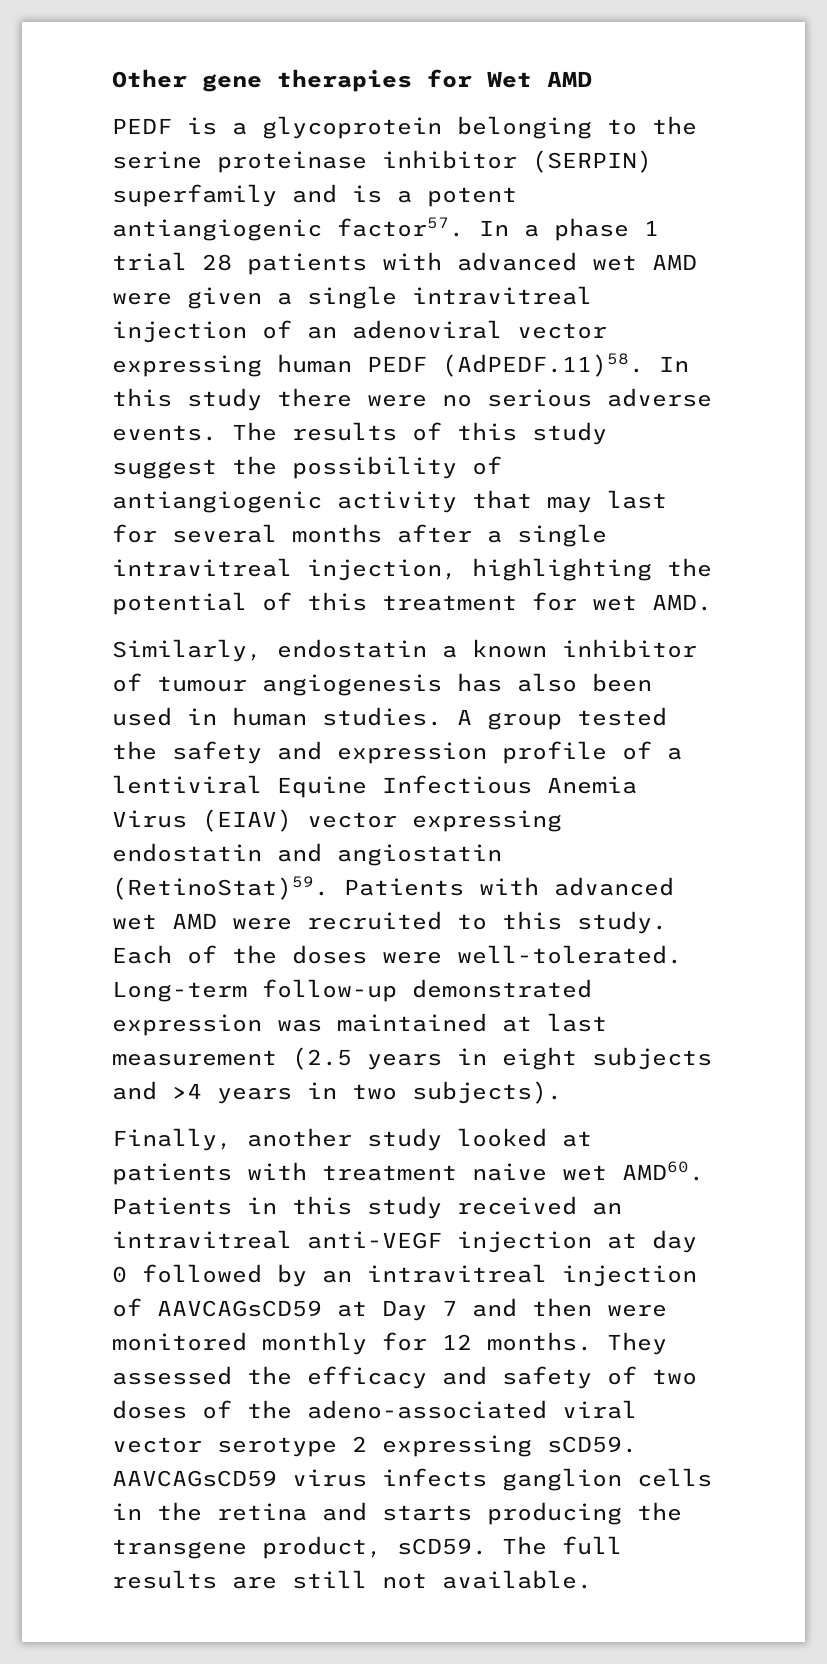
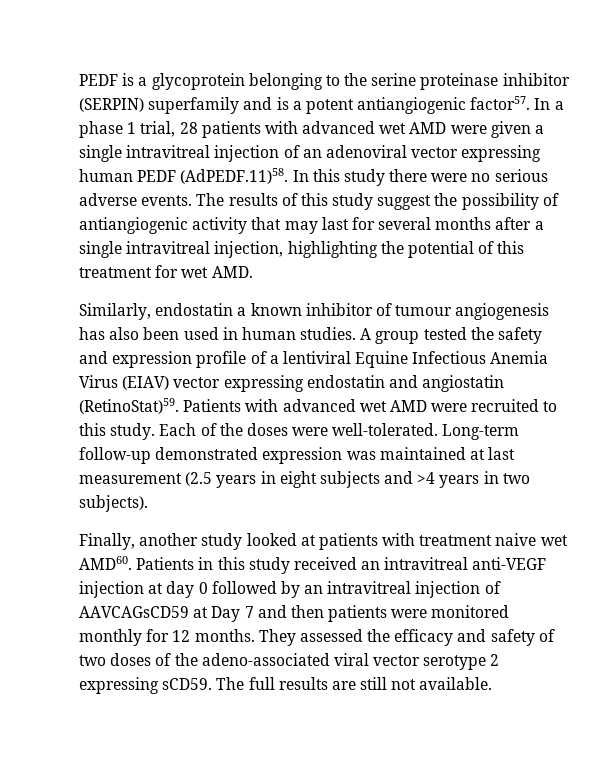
- Other gene therapies for Wet AMD
- In a phase 1 trial 28 patients with advanced wet AMD were given a single intravitreal injection of an adenoviral vector expressing human PEDF (AdPEDF.11)58. In this study there were no serious adverse events.
+ In a phase 1 trial, 28 patients with advanced wet AMD were given a single intravitreal injection of an adenoviral vector expressing human PEDF (AdPEDF.11)58. In this study there were no serious adverse events.
- Patients in this study received an intravitreal anti-VEGF injection at day 0 followed by an intravitreal injection of AAVCAGsCD59 at Day 7 and then were monitored monthly for 12 months.
+ Patients in this study received an intravitreal anti-VEGF injection at day 0 followed by an intravitreal injection of AAVCAGsCD59 at Day 7 and then patients were monitored monthly for 12 months.
- AAVCAGsCD59 virus infects ganglion cells in the retina and starts producing the transgene product, sCD59.

